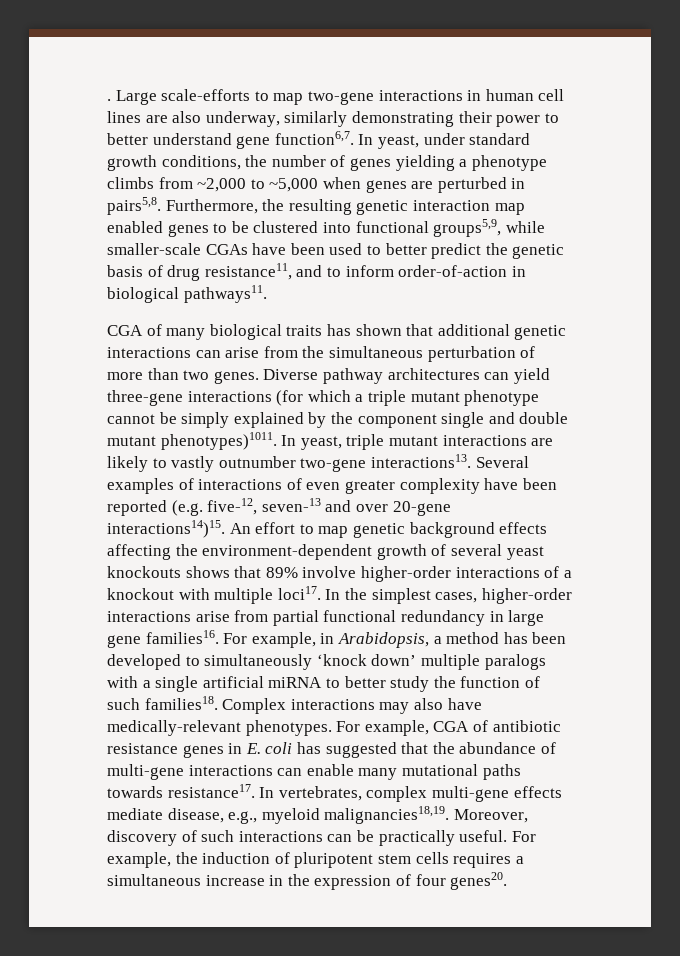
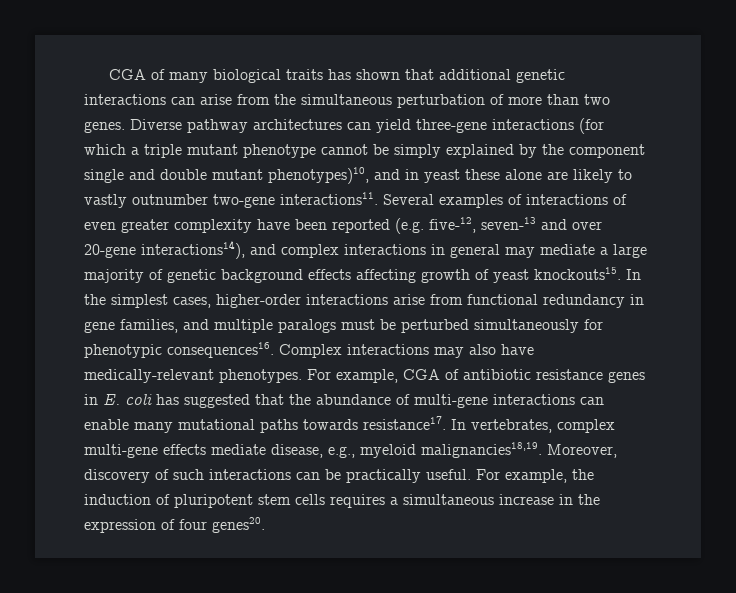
- . Large scale-efforts to map two-gene interactions in human cell lines are also underway, similarly demonstrating their power to better understand gene function6,7. In yeast, under standard growth conditions, the number of genes yielding a phenotype climbs from ~2,000 to ~5,000 when genes are perturbed in pairs5,8. Furthermore, the resulting genetic interaction map enabled genes to be clustered into functional groups5,9, while smaller-scale CGAs have been used to better predict the genetic basis of drug resistance11, and to inform order-of-action in biological pathways11.
- Diverse pathway architectures can yield three-gene interactions (for which a triple mutant phenotype cannot be simply explained by the component single and double mutant phenotypes)1011. In yeast, triple mutant interactions are likely to vastly outnumber two-gene interactions13.
+ Diverse pathway architectures can yield three-gene interactions (for which a triple mutant phenotype cannot be simply explained by the component single and double mutant phenotypes)10, and in yeast these alone are likely to vastly outnumber two-gene interactions11.
- Several examples of interactions of even greater complexity have been reported (e.g. five-12, seven-13 and over 20-gene interactions14)15. An effort to map genetic background effects affecting the environment-dependent growth of several yeast knockouts shows that 89% involve higher-order interactions of a knockout with multiple loci17.
+ Several examples of interactions of even greater complexity have been reported (e.g. five-12, seven-13 and over 20-gene interactions14), and complex interactions in general may mediate a large majority of genetic background effects affecting growth of yeast knockouts15.
- In the simplest cases, higher-order interactions arise from partial functional redundancy in large gene families16. For example, in Arabidopsis, a method has been developed to simultaneously ‘knock down’ multiple paralogs with a single artificial miRNA to better study the function of such families18.
+ In the simplest cases, higher-order interactions arise from functional redundancy in gene families, and multiple paralogs must be perturbed simultaneously for phenotypic consequences16.

